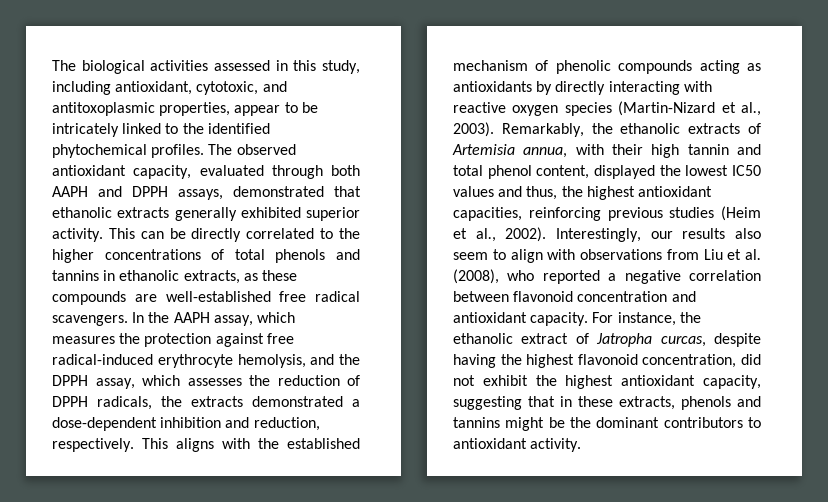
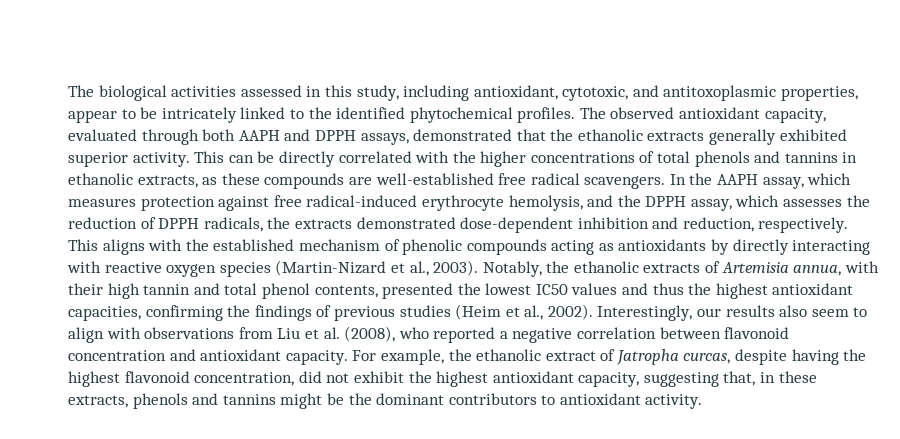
- The observed antioxidant capacity, evaluated through both AAPH and DPPH assays, demonstrated that ethanolic extracts generally exhibited superior activity.
+ The observed antioxidant capacity, evaluated through both AAPH and DPPH assays, demonstrated that the ethanolic extracts generally exhibited superior activity.
- This can be directly correlated to the higher concentrations of total phenols and tannins in ethanolic extracts, as these compounds are well-established free radical scavengers.
+ This can be directly correlated with the higher concentrations of total phenols and tannins in ethanolic extracts, as these compounds are well-established free radical scavengers.
- In the AAPH assay, which measures the protection against free radical-induced erythrocyte hemolysis, and the DPPH assay, which assesses the reduction of DPPH radicals, the extracts demonstrated a dose-dependent inhibition and reduction, respectively.
+ In the AAPH assay, which measures protection against free radical-induced erythrocyte hemolysis, and the DPPH assay, which assesses the reduction of DPPH radicals, the extracts demonstrated dose-dependent inhibition and reduction, respectively.
- Remarkably, the ethanolic extracts of Artemisia annua, with their high tannin and total phenol content, displayed the lowest IC50 values and thus, the highest antioxidant capacities, reinforcing previous studies (Heim et al., 2002).
+ Notably, the ethanolic extracts of Artemisia annua, with their high tannin and total phenol contents, presented the lowest IC50 values and thus the highest antioxidant capacities, confirming the findings of previous studies (Heim et al., 2002).
- For instance, the ethanolic extract of Jatropha curcas, despite having the highest flavonoid concentration, did not exhibit the highest antioxidant capacity, suggesting that in these extracts, phenols and tannins might be the dominant contributors to antioxidant activity.
+ For example, the ethanolic extract of Jatropha curcas, despite having the highest flavonoid concentration, did not exhibit the highest antioxidant capacity, suggesting that, in these extracts, phenols and tannins might be the dominant contributors to antioxidant activity.

